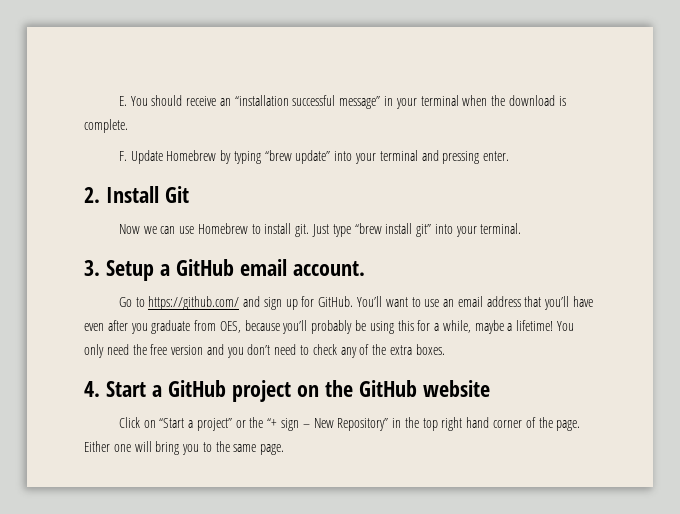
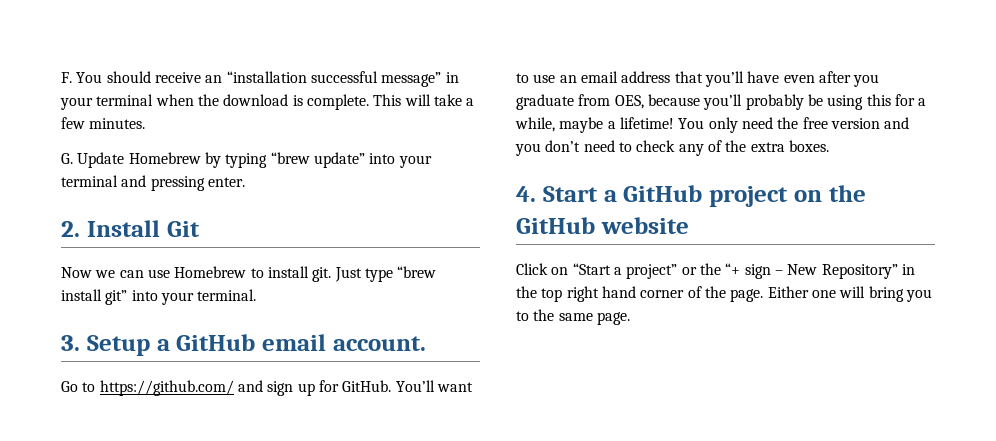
- E. You should receive an “installation successful message” in your terminal when the download is complete.
- F. Update Homebrew by typing “brew update” into your terminal and pressing enter.
+ F. You should receive an “installation successful message” in your terminal when the download is complete. This will take a few minutes.
+ G. Update Homebrew by typing “brew update” into your terminal and pressing enter.

